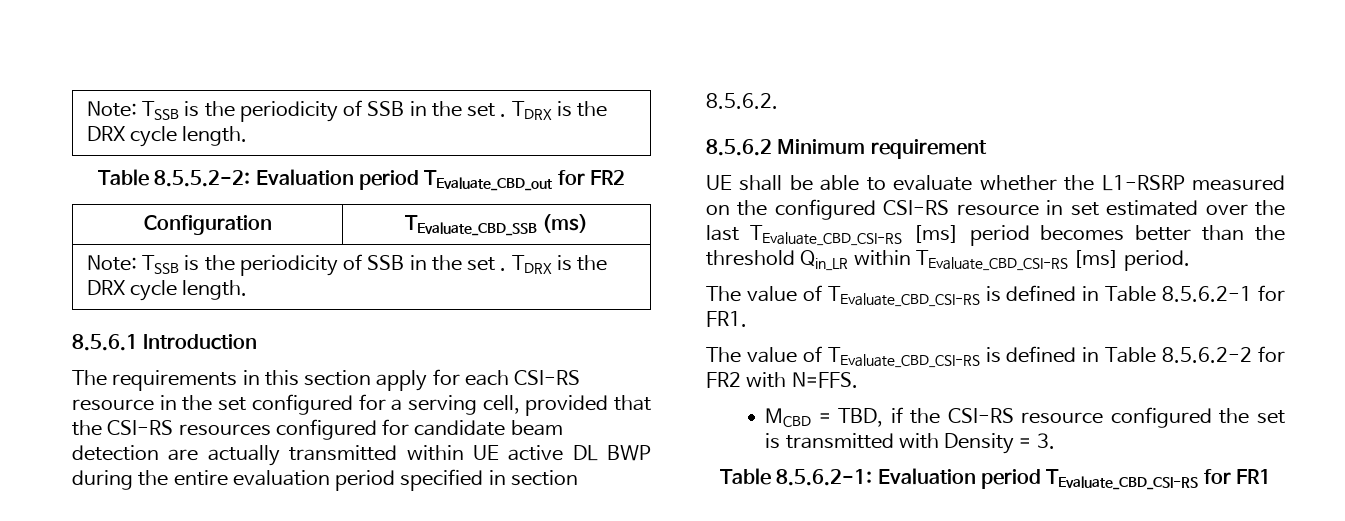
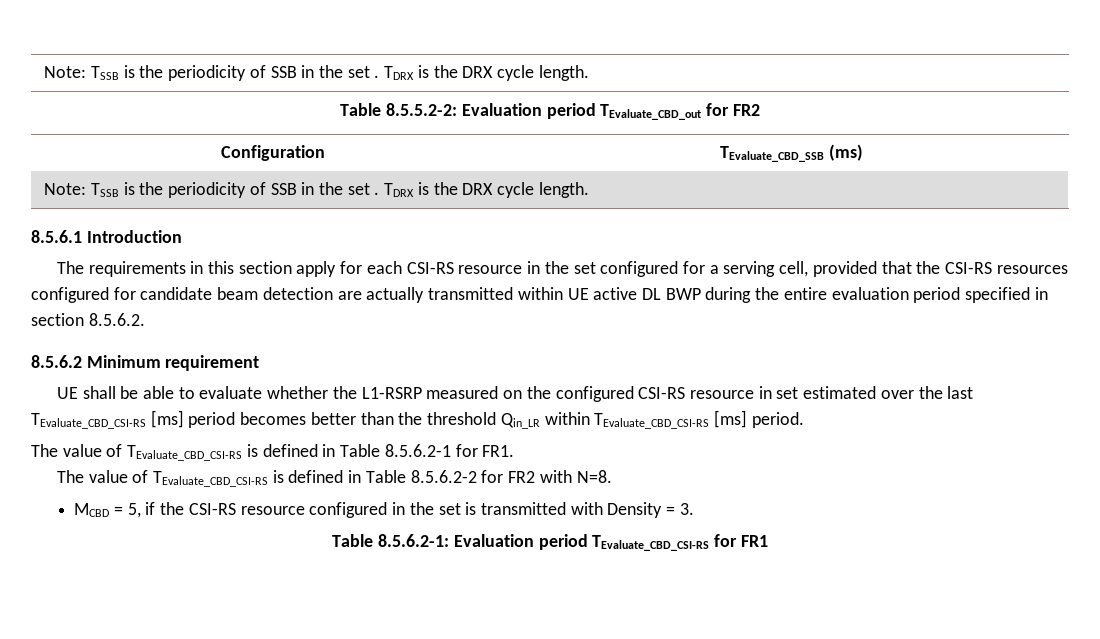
- The value of TEvaluate_CBD_CSI-RS is defined in Table 8.5.6.2-2 for FR2 with N=FFS.
+ The value of TEvaluate_CBD_CSI-RS is defined in Table 8.5.6.2-2 for FR2 with N=8.
- MCBD = TBD, if the CSI-RS resource configured the set is transmitted with Density = 3.
+ MCBD = 5, if the CSI-RS resource configured in the set is transmitted with Density = 3.

